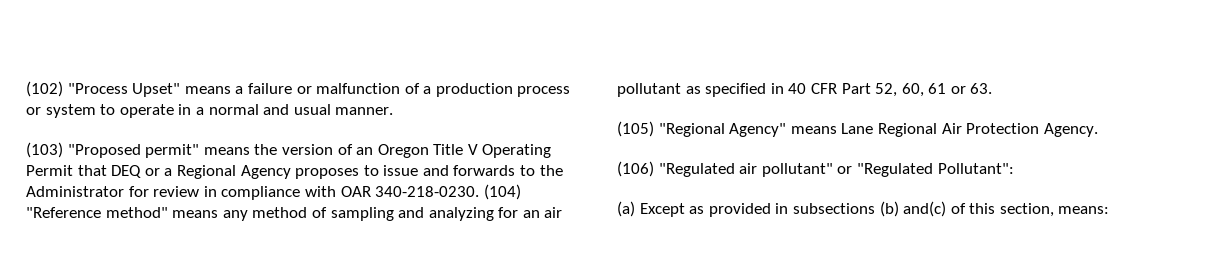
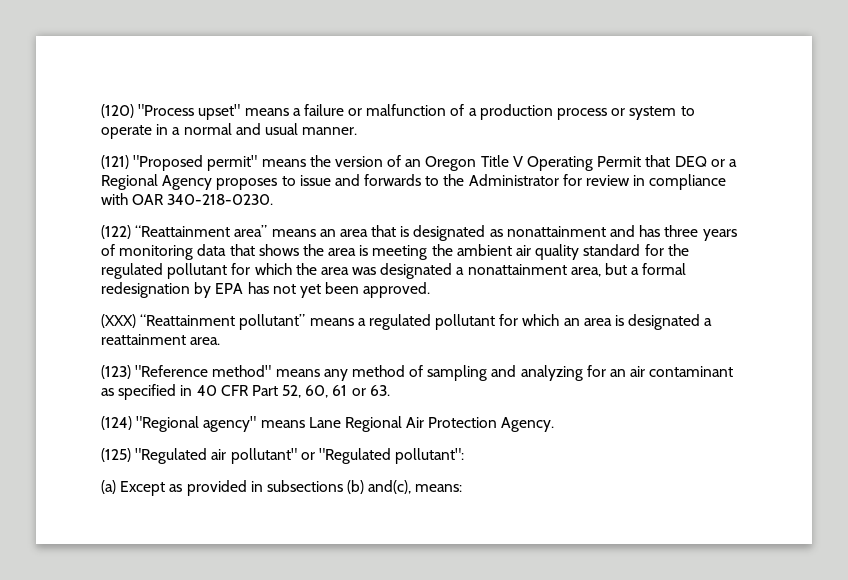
- (102) "Process Upset" means a failure or malfunction of a production process or system to operate in a normal and usual manner.
+ (120) "Process upset" means a failure or malfunction of a production process or system to operate in a normal and usual manner.
- (103) "Proposed permit" means the version of an Oregon Title V Operating Permit that DEQ or a Regional Agency proposes to issue and forwards to the Administrator for review in compliance with OAR 340-218-0230. (104) "Reference method" means any method of sampling and analyzing for an air pollutant as specified in 40 CFR Part 52, 60, 61 or 63.
+ (121) "Proposed permit" means the version of an Oregon Title V Operating Permit that DEQ or a Regional Agency proposes to issue and forwards to the Administrator for review in compliance with OAR 340-218-0230.
+ (122) “Reattainment area” means an area that is designated as nonattainment and has three years of monitoring data that shows the area is meeting the ambient air quality standard for the regulated pollutant for which the area was designated a nonattainment area, but a formal redesignation by EPA has not yet been approved.
+ (XXX) “Reattainment pollutant” means a regulated pollutant for which an area is designated a reattainment area.
+ (123) "Reference method" means any method of sampling and analyzing for an air contaminant as specified in 40 CFR Part 52, 60, 61 or 63.
- (105) "Regional Agency" means Lane Regional Air Protection Agency.
+ (124) "Regional agency" means Lane Regional Air Protection Agency.
- (106) "Regulated air pollutant" or "Regulated Pollutant":
+ (125) "Regulated air pollutant" or "Regulated pollutant":
- (a) Except as provided in subsections (b) and(c) of this section, means:
+ (a) Except as provided in subsections (b) and(c), means:

